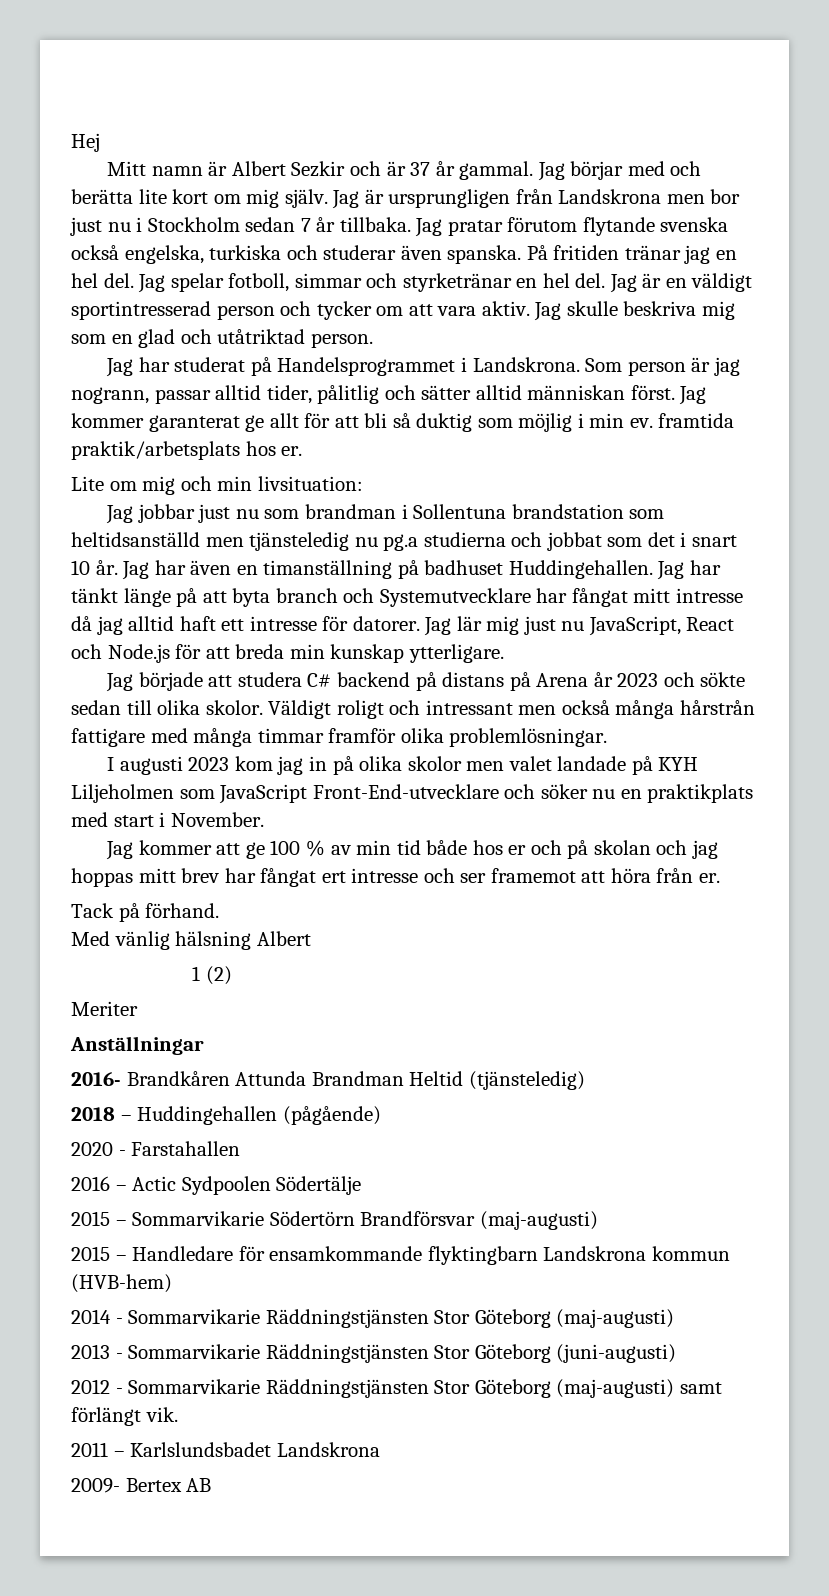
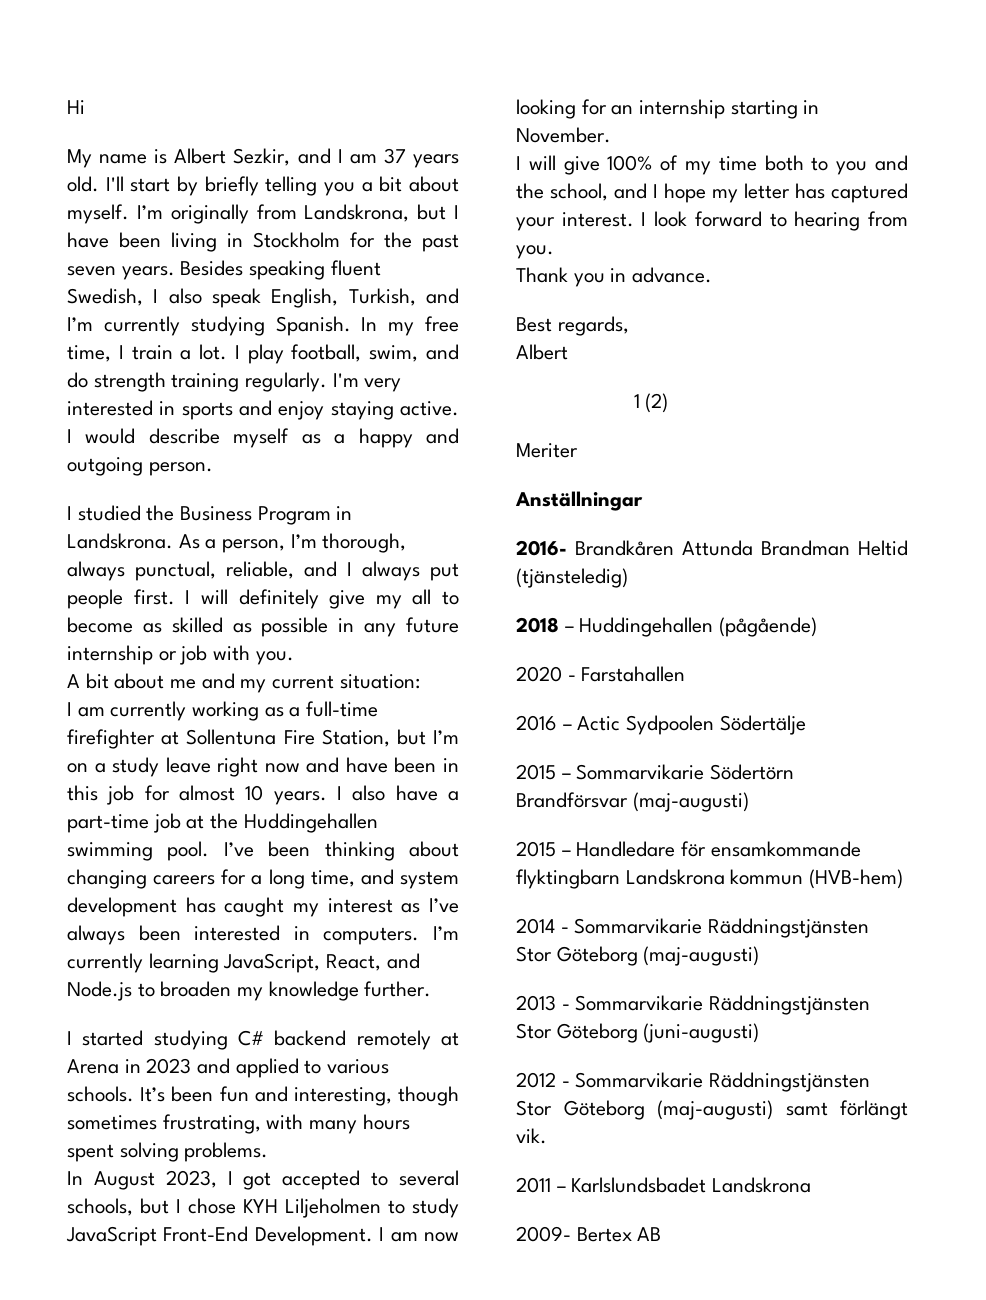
- Hej
- Mitt namn är Albert Sezkir och är 37 år gammal. Jag börjar med och berätta lite kort om mig själv. Jag är ursprungligen från Landskrona men bor just nu i Stockholm sedan 7 år tillbaka. Jag pratar förutom flytande svenska också engelska, turkiska och studerar även spanska. På fritiden tränar jag en hel del. Jag spelar fotboll, simmar och styrketränar en hel del. Jag är en väldigt sportintresserad person och tycker om att vara aktiv. Jag skulle beskriva mig som en glad och utåtriktad person.
- Jag har studerat på Handelsprogrammet i Landskrona. Som person är jag nogrann, passar alltid tider, pålitlig och sätter alltid människan först. Jag kommer garanterat ge allt för att bli så duktig som möjlig i min ev. framtida praktik/arbetsplats hos er.
- Lite om mig och min livsituation:
- Jag jobbar just nu som brandman i Sollentuna brandstation som heltidsanställd men tjänsteledig nu pg.a studierna och jobbat som det i snart 10 år. Jag har även en timanställning på badhuset Huddingehallen. Jag har tänkt länge på att byta branch och Systemutvecklare har fångat mitt intresse då jag alltid haft ett intresse för datorer. Jag lär mig just nu JavaScript, React och Node.js för att breda min kunskap ytterligare.
- Jag började att studera C# backend på distans på Arena år 2023 och sökte sedan till olika skolor. Väldigt roligt och intressant men också många hårstrån fattigare med många timmar framför olika problemlösningar.
- I augusti 2023 kom jag in på olika skolor men valet landade på KYH Liljeholmen som JavaScript Front-End-utvecklare och söker nu en praktikplats med start i November.
- Jag kommer att ge 100 % av min tid både hos er och på skolan och jag hoppas mitt brev har fångat ert intresse och ser framemot att höra från er.
- Tack på förhand.
- Med vänlig hälsning Albert
+ Hi
+ My name is Albert Sezkir, and I am 37 years old. I'll start by briefly telling you a bit about myself. I’m originally from Landskrona, but I have been living in Stockholm for the past seven years. Besides speaking fluent Swedish, I also speak English, Turkish, and I’m currently studying Spanish. In my free time, I train a lot. I play football, swim, and do strength training regularly. I'm very interested in sports and enjoy staying active. I would describe myself as a happy and outgoing person.
+ I studied the Business Program in Landskrona. As a person, I’m thorough, always punctual, reliable, and I always put people first. I will definitely give my all to become as skilled as possible in any future internship or job with you.
+ A bit about me and my current situation:
+ I am currently working as a full-time firefighter at Sollentuna Fire Station, but I’m on a study leave right now and have been in this job for almost 10 years. I also have a part-time job at the Huddingehallen swimming pool. I’ve been thinking about changing careers for a long time, and system development has caught my interest as I’ve always been interested in computers. I’m currently learning JavaScript, React, and Node.js to broaden my knowledge further.
+ I started studying C# backend remotely at Arena in 2023 and applied to various schools. It’s been fun and interesting, though sometimes frustrating, with many hours spent solving problems.
+ In August 2023, I got accepted to several schools, but I chose KYH Liljeholmen to study JavaScript Front-End Development. I am now looking for an internship starting in November.
+ I will give 100% of my time both to you and the school, and I hope my letter has captured your interest. I look forward to hearing from you.
+ Thank you in advance.
+ Best regards,
+ Albert

